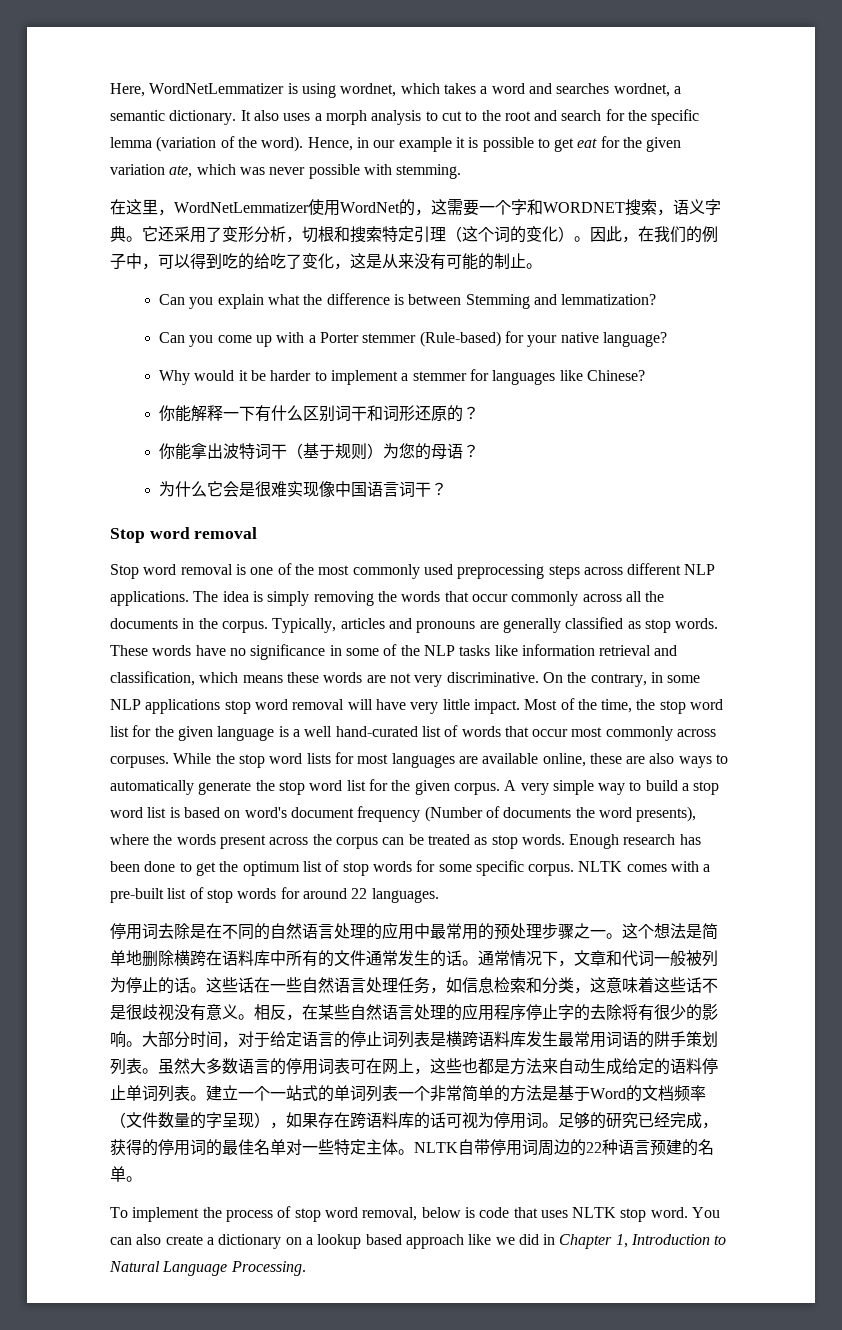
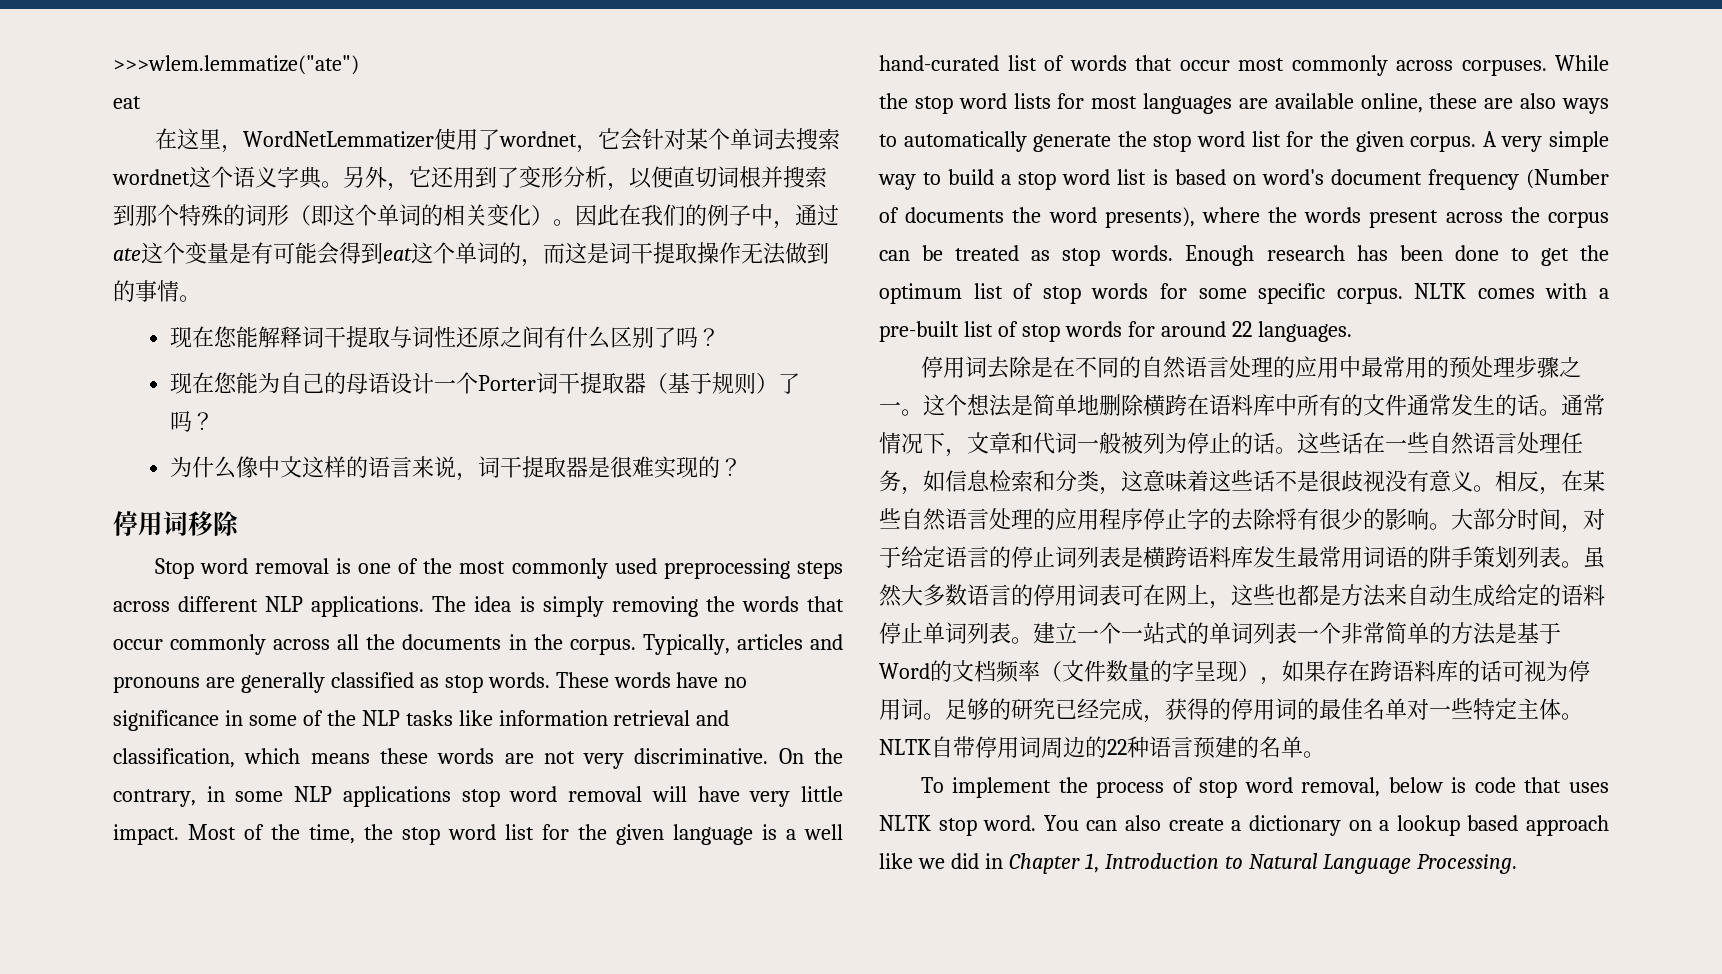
- Here, WordNetLemmatizer is using wordnet, which takes a word and searches wordnet, a semantic dictionary. It also uses a morph analysis to cut to the root and search for the specific lemma (variation of the word). Hence, in our example it is possible to get eat for the given variation ate, which was never possible with stemming.
- 在这里，WordNetLemmatizer使用WordNet的，这需要一个字和WORDNET搜索，语义字典。它还采用了变形分析，切根和搜索特定引理（这个词的变化）。
+ >>>wlem.lemmatize("ate")
+ eat
+ 在这里，WordNetLemmatizer使用了wordnet，它会针对某个单词去搜索wordnet这个语义字典。另外，它还用到了变形分析，以便直切词根并搜索到那个特殊的词形（即这个单词的相关变化）。
- 因此，在我们的例子中，可以得到吃的给吃了变化，这是从来没有可能的制止。
- Can you explain what the difference is between Stemming and lemmatization?
- Can you come up with a Porter stemmer (Rule-based) for your native language?
- Why would it be harder to implement a stemmer for languages like Chinese?
- 你能解释一下有什么区别词干和词形还原的？
- 你能拿出波特词干（基于规则）为您的母语？
+ 因此在我们的例子中，通过ate这个变量是有可能会得到eat这个单词的，而这是词干提取操作无法做到的事情。
+ 现在您能解释词干提取与词性还原之间有什么区别了吗？
+ 现在您能为自己的母语设计一个Porter词干提取器（基于规则）了吗？
- 为什么它会是很难实现像中国语言词干？
- Stop word removal
+ 为什么像中文这样的语言来说，词干提取器是很难实现的？
+ 停用词移除

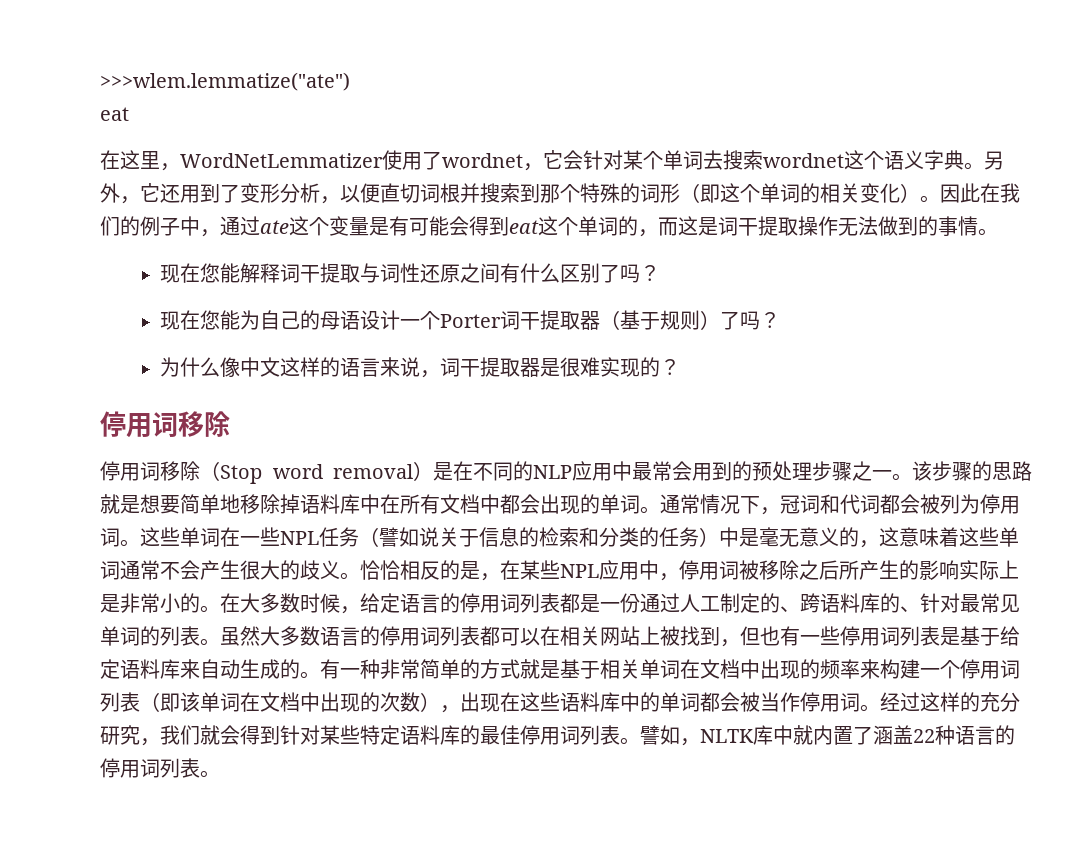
- Stop word removal is one of the most commonly used preprocessing steps across different NLP applications. The idea is simply removing the words that occur commonly across all the documents in the corpus. Typically, articles and pronouns are generally classified as stop words. These words have no significance in some of the NLP tasks like information retrieval and classification, which means these words are not very discriminative. On the contrary, in some NLP applications stop word removal will have very little impact. Most of the time, the stop word list for the given language is a well hand-curated list of words that occur most commonly across corpuses. While the stop word lists for most languages are available online, these are also ways to automatically generate the stop word list for the given corpus. A very simple way to build a stop word list is based on word's document frequency (Number of documents the word presents), where the words present across the corpus can be treated as stop words. Enough research has been done to get the optimum list of stop words for some specific corpus. NLTK comes with a pre-built list of stop words for around 22 languages.
- 停用词去除是在不同的自然语言处理的应用中最常用的预处理步骤之一。
+ 停用词移除（Stop word removal）是在不同的NLP应用中最常会用到的预处理步骤之一。
- 这个想法是简单地删除横跨在语料库中所有的文件通常发生的话。通常情况下，文章和代词一般被列为停止的话。这些话在一些自然语言处理任务，如信息检索和分类，这意味着这些话不是很歧视没有意义。相反，在某些自然语言处理的应用程序停止字的去除将有很少的影响。大部分时间，对于给定语言的停止词列表是横跨语料库发生最常用词语的阱手策划列表。
+ 该步骤的思路就是想要简单地移除掉语料库中在所有文档中都会出现的单词。通常情况下，冠词和代词都会被列为停用词。这些单词在一些NPL任务（譬如说关于信息的检索和分类的任务）中是毫无意义的，这意味着这些单词通常不会产生很大的歧义。恰恰相反的是，在某些NPL应用中，停用词被移除之后所产生的影响实际上是非常小的。在大多数时候，给定语言的停用词列表都是一份通过人工制定的、跨语料库的、针对最常见单词的列表。
- 虽然大多数语言的停用词表可在网上，这些也都是方法来自动生成给定的语料停止单词列表。建立一个一站式的单词列表一个非常简单的方法是基于Word的文档频率（文件数量的字呈现），如果存在跨语料库的话可视为停用词。足够的研究已经完成，获得的停用词的最佳名单对一些特定主体。NLTK自带停用词周边的22种语言预建的名单。
- To implement the process of stop word removal, below is code that uses NLTK stop word. You can also create a dictionary on a lookup based approach like we did in Chapter 1, Introduction to Natural Language Processing.
+ 虽然大多数语言的停用词列表都可以在相关网站上被找到，但也有一些停用词列表是基于给定语料库来自动生成的。有一种非常简单的方式就是基于相关单词在文档中出现的频率来构建一个停用词列表（即该单词在文档中出现的次数），出现在这些语料库中的单词都会被当作停用词。经过这样的充分研究，我们就会得到针对某些特定语料库的最佳停用词列表。譬如，NLTK库中就内置了涵盖22种语言的停用词列表。

